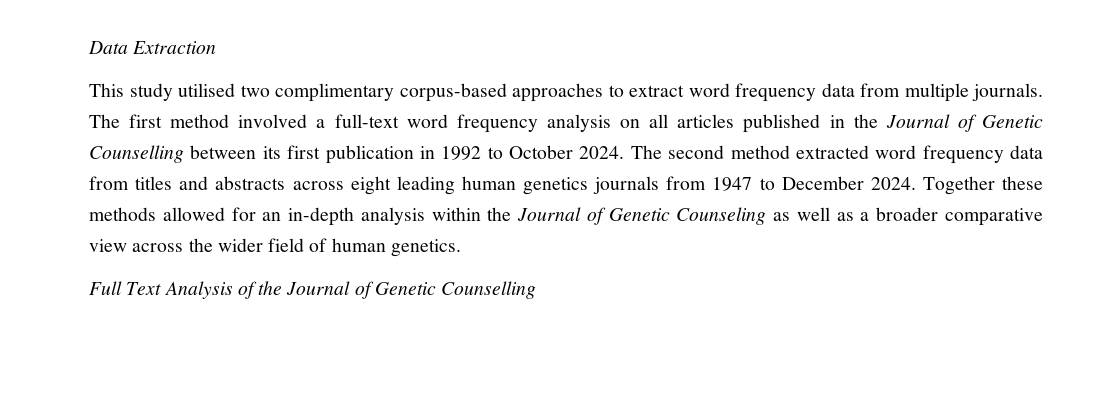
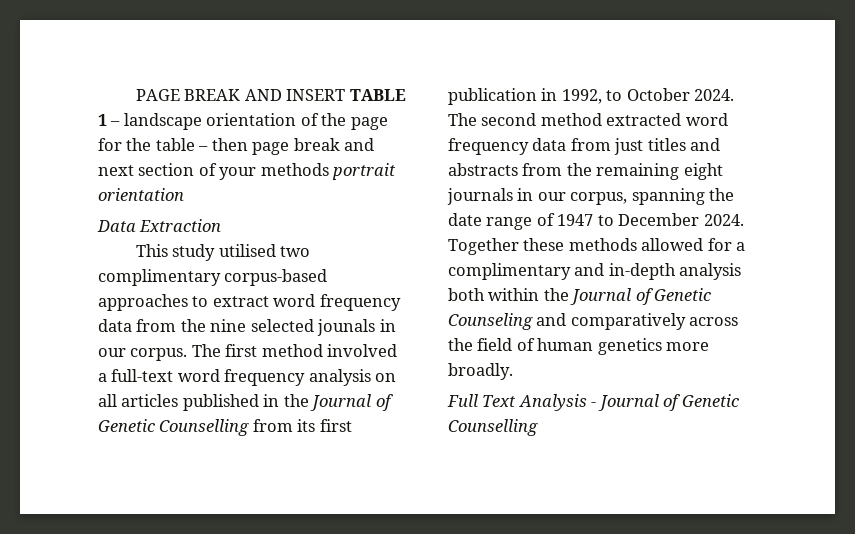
+ PAGE BREAK AND INSERT TABLE 1 – landscape orientation of the page for the table – then page break and next section of your methods portrait orientation
- This study utilised two complimentary corpus-based approaches to extract word frequency data from multiple journals.
+ This study utilised two complimentary corpus-based approaches to extract word frequency data from the nine selected jounals in our corpus.
- The first method involved a full-text word frequency analysis on all articles published in the Journal of Genetic Counselling between its first publication in 1992 to October 2024.
+ The first method involved a full-text word frequency analysis on all articles published in the Journal of Genetic Counselling from its first publication in 1992, to October 2024.
- The second method extracted word frequency data from titles and abstracts across eight leading human genetics journals from 1947 to December 2024.
+ The second method extracted word frequency data from just titles and abstracts from the remaining eight journals in our corpus, spanning the date range of 1947 to December 2024.
- Together these methods allowed for an in-depth analysis within the Journal of Genetic Counseling as well as a broader comparative view across the wider field of human genetics.
+ Together these methods allowed for a complimentary and in-depth analysis both within the Journal of Genetic Counseling and comparatively across the field of human genetics more broadly.
- Full Text Analysis of the Journal of Genetic Counselling
+ Full Text Analysis - Journal of Genetic Counselling

